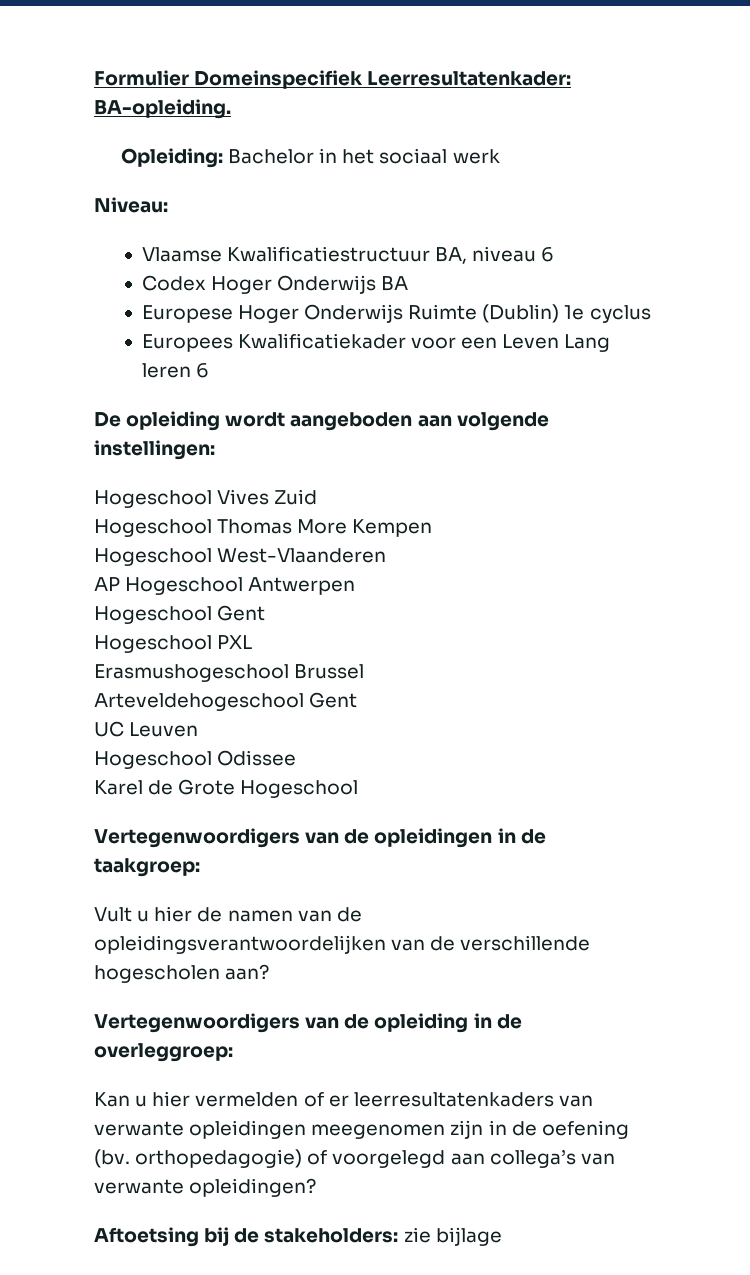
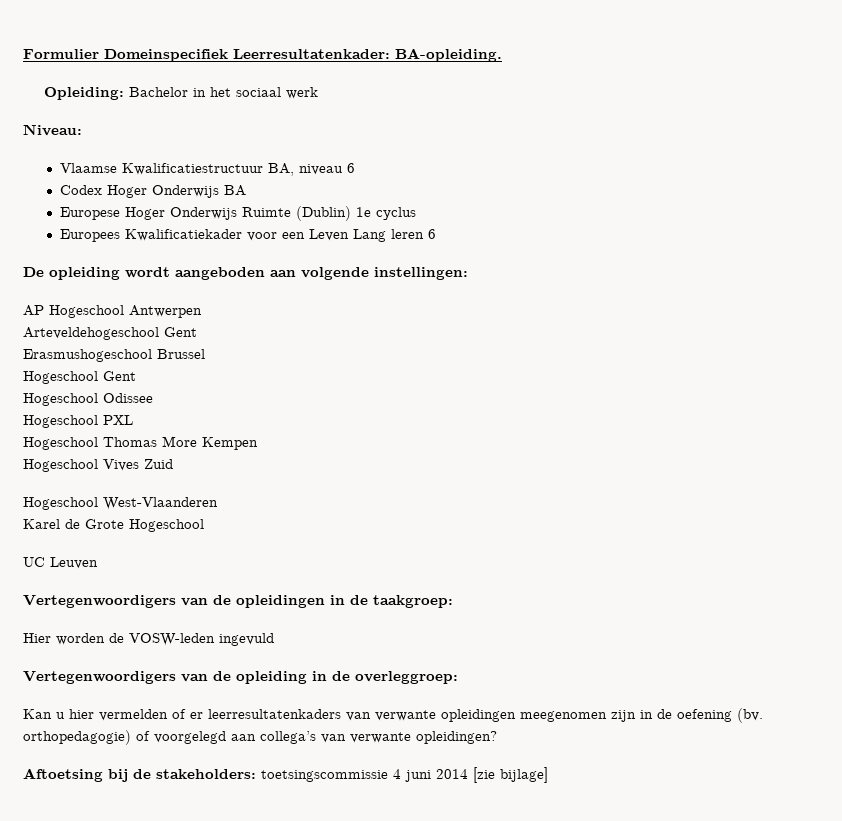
- Hogeschool Vives Zuid
+ AP Hogeschool Antwerpen
+ Arteveldehogeschool Gent
+ Erasmushogeschool Brussel
+ Hogeschool Gent
+ Hogeschool Odissee
+ Hogeschool PXL
+ Hogeschool Vives Zuid
  Hogeschool West-Vlaanderen
- AP Hogeschool Antwerpen
- Hogeschool Gent
- Hogeschool PXL
- Erasmushogeschool Brussel
- Arteveldehogeschool Gent
- UC Leuven
- Hogeschool Odissee
+ UC Leuven
- Vult u hier de namen van de opleidingsverantwoordelijken van de verschillende hogescholen aan?
+ Hier worden de VOSW-leden ingevuld
- Aftoetsing bij de stakeholders: zie bijlage
+ Aftoetsing bij de stakeholders: toetsingscommissie 4 juni 2014 [zie bijlage]

